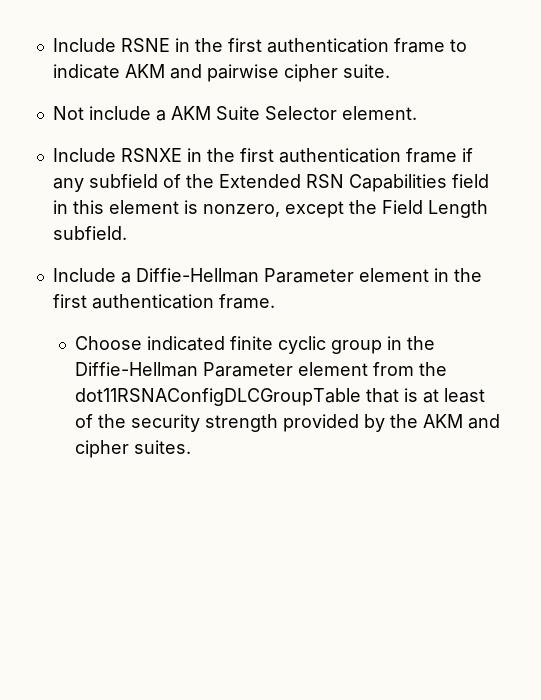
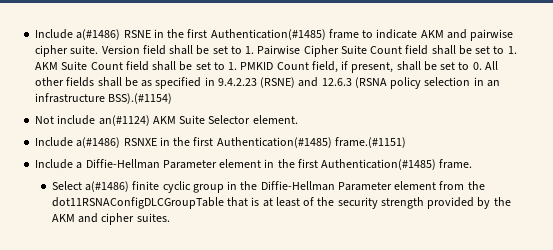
- Include RSNE in the first authentication frame to indicate AKM and pairwise cipher suite.
+ Include a(#1486) RSNE in the first Authentication(#1485) frame to indicate AKM and pairwise cipher suite. Version field shall be set to 1. Pairwise Cipher Suite Count field shall be set to 1. AKM Suite Count field shall be set to 1. PMKID Count field, if present, shall be set to 0. All other fields shall be as specified in 9.4.2.23 (RSNE) and 12.6.3 (RSNA policy selection in an infrastructure BSS).(#1154)
- Not include a AKM Suite Selector element.
+ Not include an(#1124) AKM Suite Selector element.
- Include RSNXE in the first authentication frame if any subfield of the Extended RSN Capabilities field in this element is nonzero, except the Field Length subfield.
+ Include a(#1486) RSNXE in the first Authentication(#1485) frame.(#1151)
- Include a Diffie-Hellman Parameter element in the first authentication frame.
+ Include a Diffie-Hellman Parameter element in the first Authentication(#1485) frame.
- Choose indicated finite cyclic group in the Diffie-Hellman Parameter element from the dot11RSNAConfigDLCGroupTable that is at least of the security strength provided by the AKM and cipher suites.
+ Select a(#1486) finite cyclic group in the Diffie-Hellman Parameter element from the dot11RSNAConfigDLCGroupTable that is at least of the security strength provided by the AKM and cipher suites.

